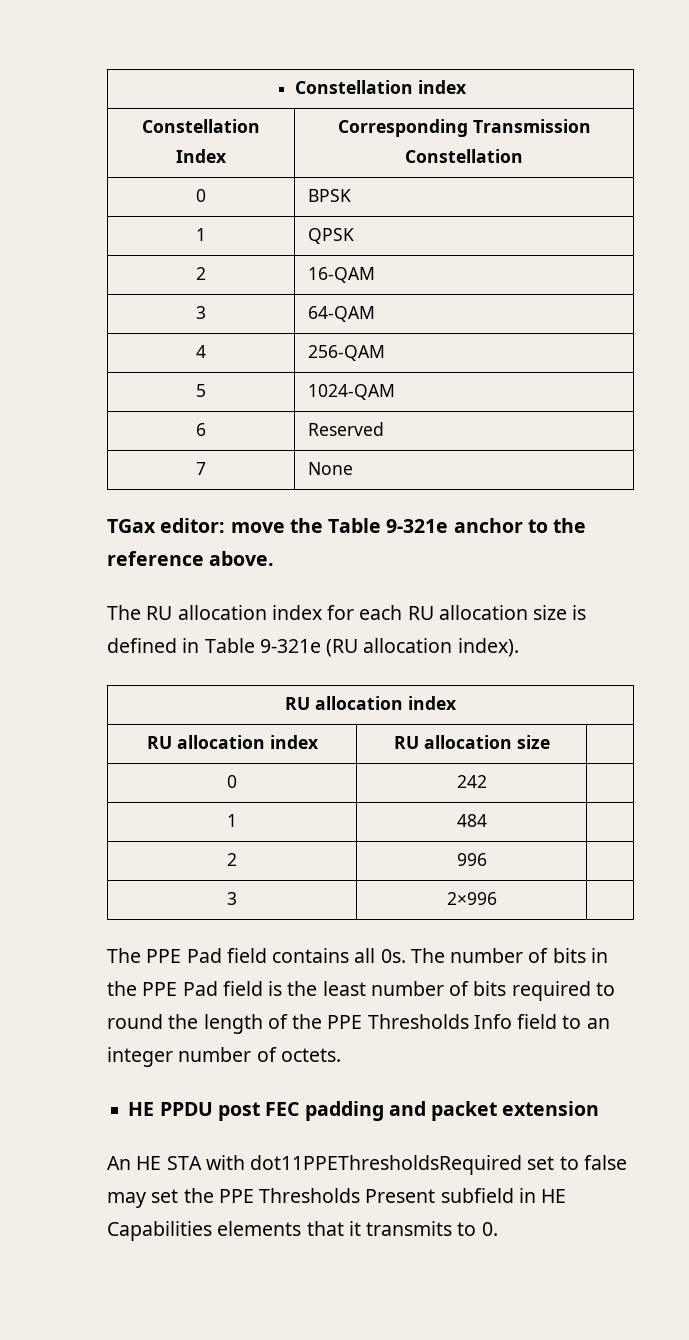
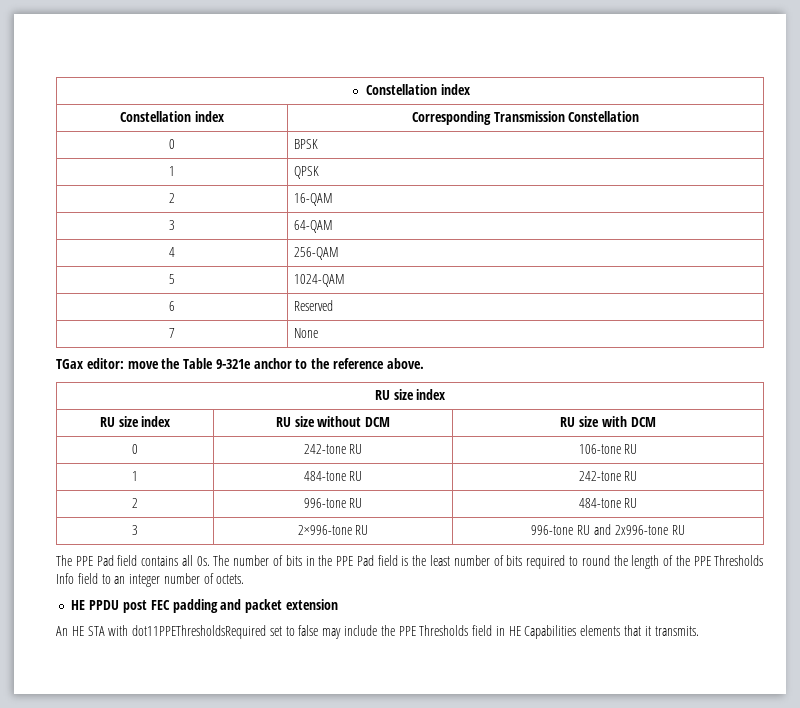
- Constellation Index | Corresponding Transmission Constellation
+ Constellation index | Corresponding Transmission Constellation
  TGax editor: move the Table 9-321e anchor to the reference above.
- The RU allocation index for each RU allocation size is defined in Table 9-321e (RU allocation index).
- RU allocation index
+ RU size index
- RU allocation index | RU allocation size |
- 0 | 242 |
- 1 | 484 |
- 2 | 996 |
- 3 | 2×996 |
+ RU size index | RU size without DCM | RU size with DCM
+ 0 | 242-tone RU | 106-tone RU
+ 1 | 484-tone RU | 242-tone RU
+ 2 | 996-tone RU | 484-tone RU
+ 3 | 2×996-tone RU | 996-tone RU and 2x996-tone RU
- An HE STA with dot11PPEThresholdsRequired set to false may set the PPE Thresholds Present subfield in HE Capabilities elements that it transmits to 0.
+ An HE STA with dot11PPEThresholdsRequired set to false may include the PPE Thresholds field in HE Capabilities elements that it transmits.

